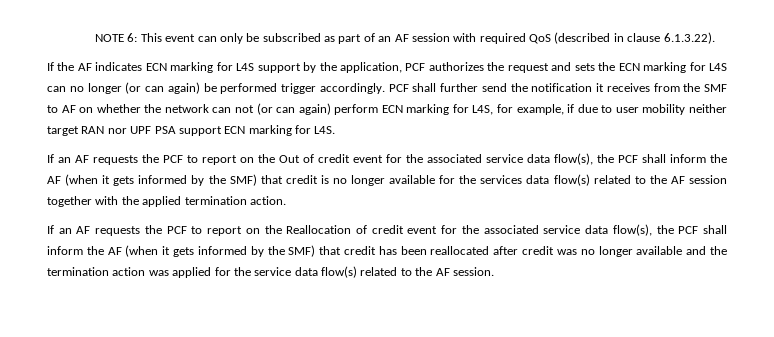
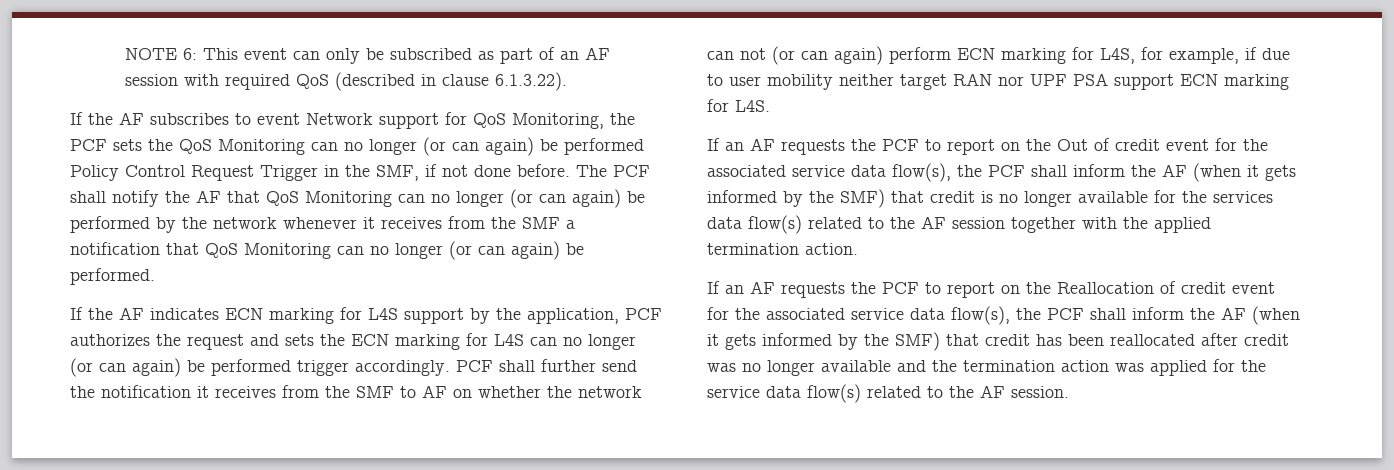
+ If the AF subscribes to event Network support for QoS Monitoring, the PCF sets the QoS Monitoring can no longer (or can again) be performed Policy Control Request Trigger in the SMF, if not done before. The PCF shall notify the AF that QoS Monitoring can no longer (or can again) be performed by the network whenever it receives from the SMF a notification that QoS Monitoring can no longer (or can again) be performed.

